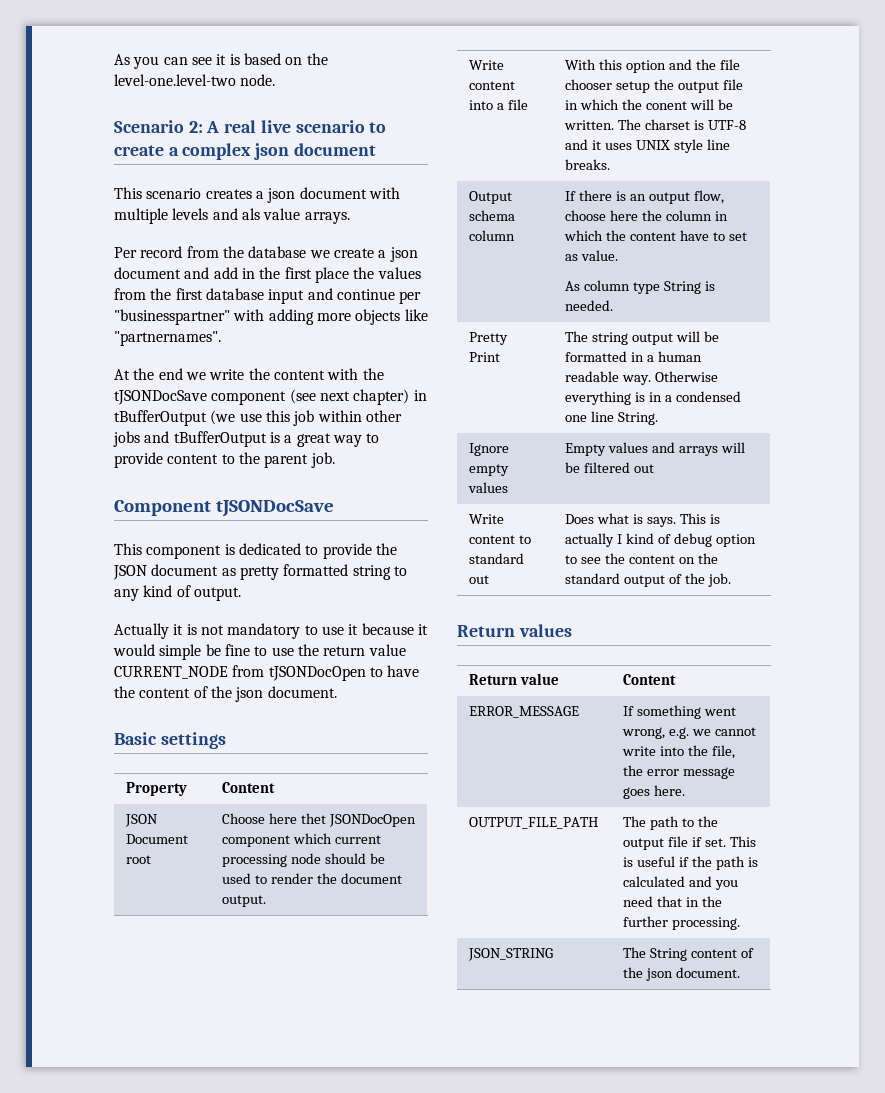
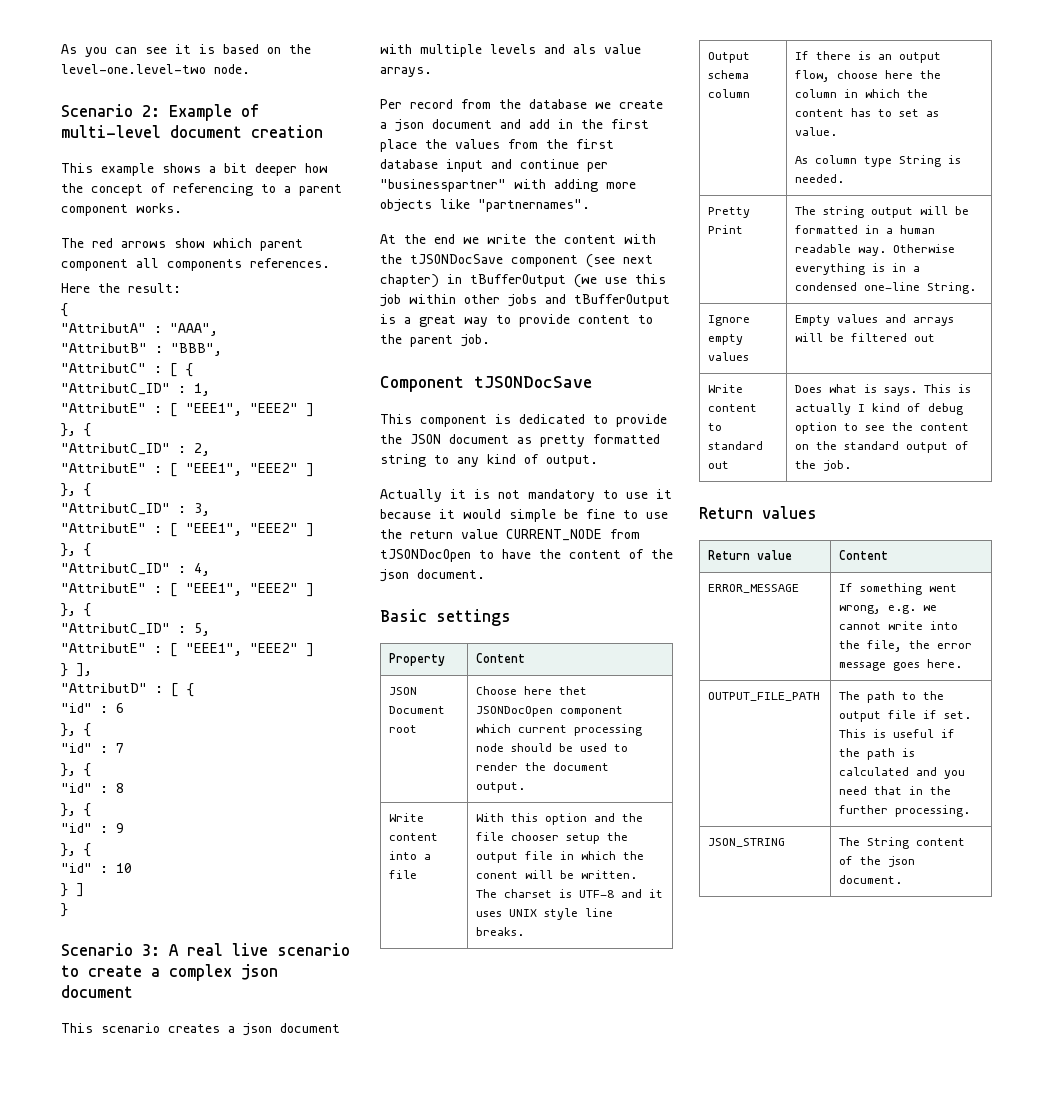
- Scenario 2: A real live scenario to create a complex json document
+ Scenario 2: Example of multi-level document creation
+ This example shows a bit deeper how the concept of referencing to a parent component works.
+ The red arrows show which parent component all components references.
+ Here the result:
+ {
+ "AttributA" : "AAA",
+ "AttributB" : "BBB",
+ "AttributC" : [ {
+ "AttributC_ID" : 1,
+ "AttributE" : [ "EEE1", "EEE2" ]
+ }, {
+ "AttributC_ID" : 2,
+ "AttributE" : [ "EEE1", "EEE2" ]
+ }, {
+ "AttributC_ID" : 3,
+ "AttributE" : [ "EEE1", "EEE2" ]
+ }, {
+ "AttributC_ID" : 4,
+ "AttributE" : [ "EEE1", "EEE2" ]
+ }, {
+ "AttributC_ID" : 5,
+ "AttributE" : [ "EEE1", "EEE2" ]
+ } ],
+ "AttributD" : [ {
+ "id" : 6
+ }, {
+ "id" : 7
+ }, {
+ "id" : 8
+ }, {
+ "id" : 9
+ }, {
+ "id" : 10
+ } ]
+ }
+ Scenario 3: A real live scenario to create a complex json document
- Output schema column | If there is an output flow, choose here the column in which the content have to set as value.
+ Output schema column | If there is an output flow, choose here the column in which the content has to set as value.
- Pretty Print | The string output will be formatted in a human readable way. Otherwise everything is in a condensed one line String.
+ Pretty Print | The string output will be formatted in a human readable way. Otherwise everything is in a condensed one-line String.

